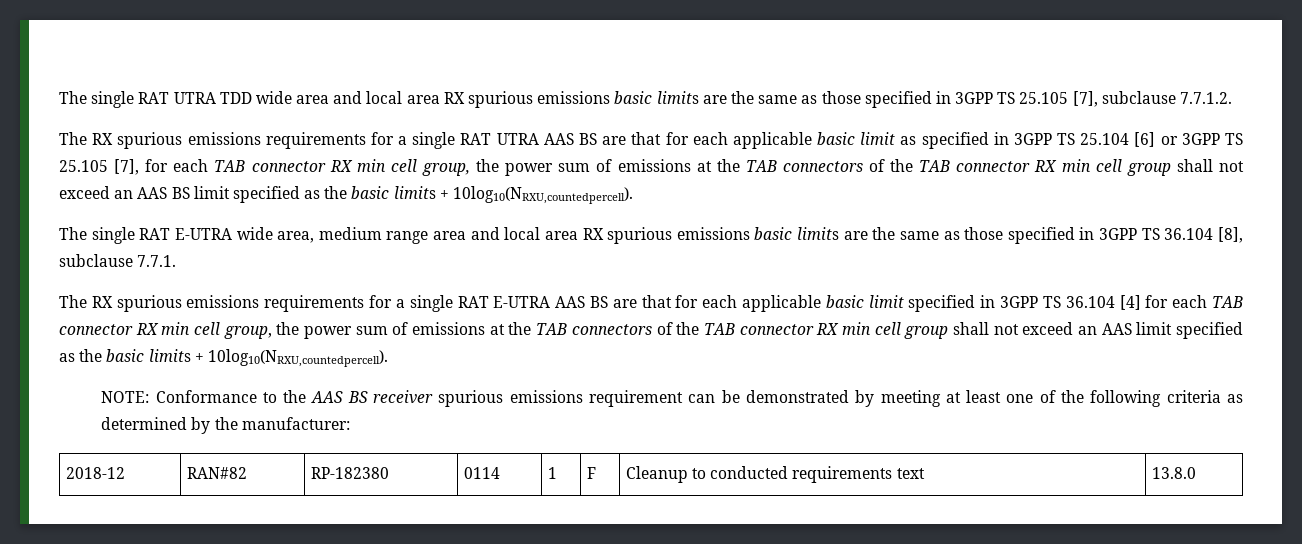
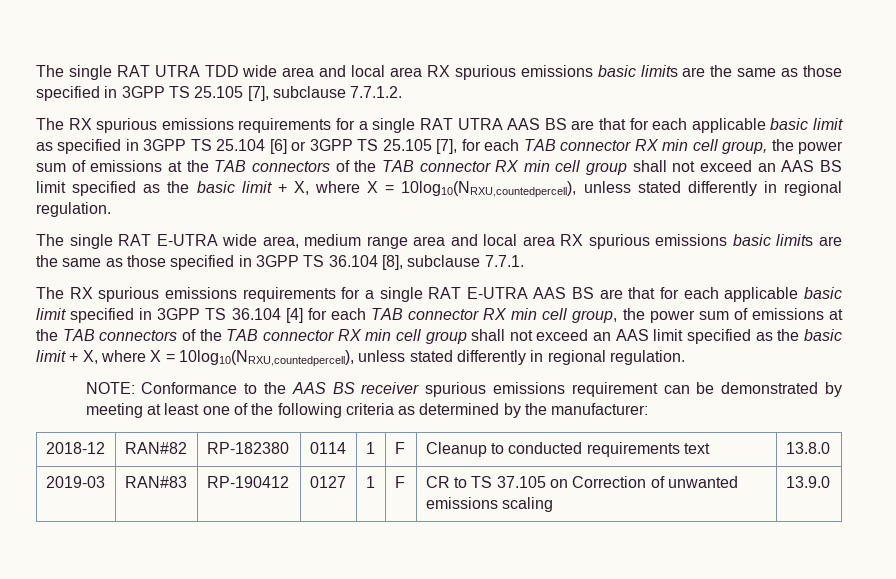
- The RX spurious emissions requirements for a single RAT UTRA AAS BS are that for each applicable basic limit as specified in 3GPP TS 25.104 [6] or 3GPP TS 25.105 [7], for each TAB connector RX min cell group, the power sum of emissions at the TAB connectors of the TAB connector RX min cell group shall not exceed an AAS BS limit specified as the basic limits + 10log10(NRXU,countedpercell).
+ The RX spurious emissions requirements for a single RAT UTRA AAS BS are that for each applicable basic limit as specified in 3GPP TS 25.104 [6] or 3GPP TS 25.105 [7], for each TAB connector RX min cell group, the power sum of emissions at the TAB connectors of the TAB connector RX min cell group shall not exceed an AAS BS limit specified as the basic limit + X, where X = 10log10(NRXU,countedpercell), unless stated differently in regional regulation.
- The RX spurious emissions requirements for a single RAT E-UTRA AAS BS are that for each applicable basic limit specified in 3GPP TS 36.104 [4] for each TAB connector RX min cell group, the power sum of emissions at the TAB connectors of the TAB connector RX min cell group shall not exceed an AAS limit specified as the basic limits + 10log10(NRXU,countedpercell).
+ The RX spurious emissions requirements for a single RAT E-UTRA AAS BS are that for each applicable basic limit specified in 3GPP TS 36.104 [4] for each TAB connector RX min cell group, the power sum of emissions at the TAB connectors of the TAB connector RX min cell group shall not exceed an AAS limit specified as the basic limit + X, where X = 10log10(NRXU,countedpercell), unless stated differently in regional regulation.
+ 2019-03 | RAN#83 | RP-190412 | 0127 | 1 | F | CR to TS 37.105 on Correction of unwanted emissions scaling | 13.9.0

